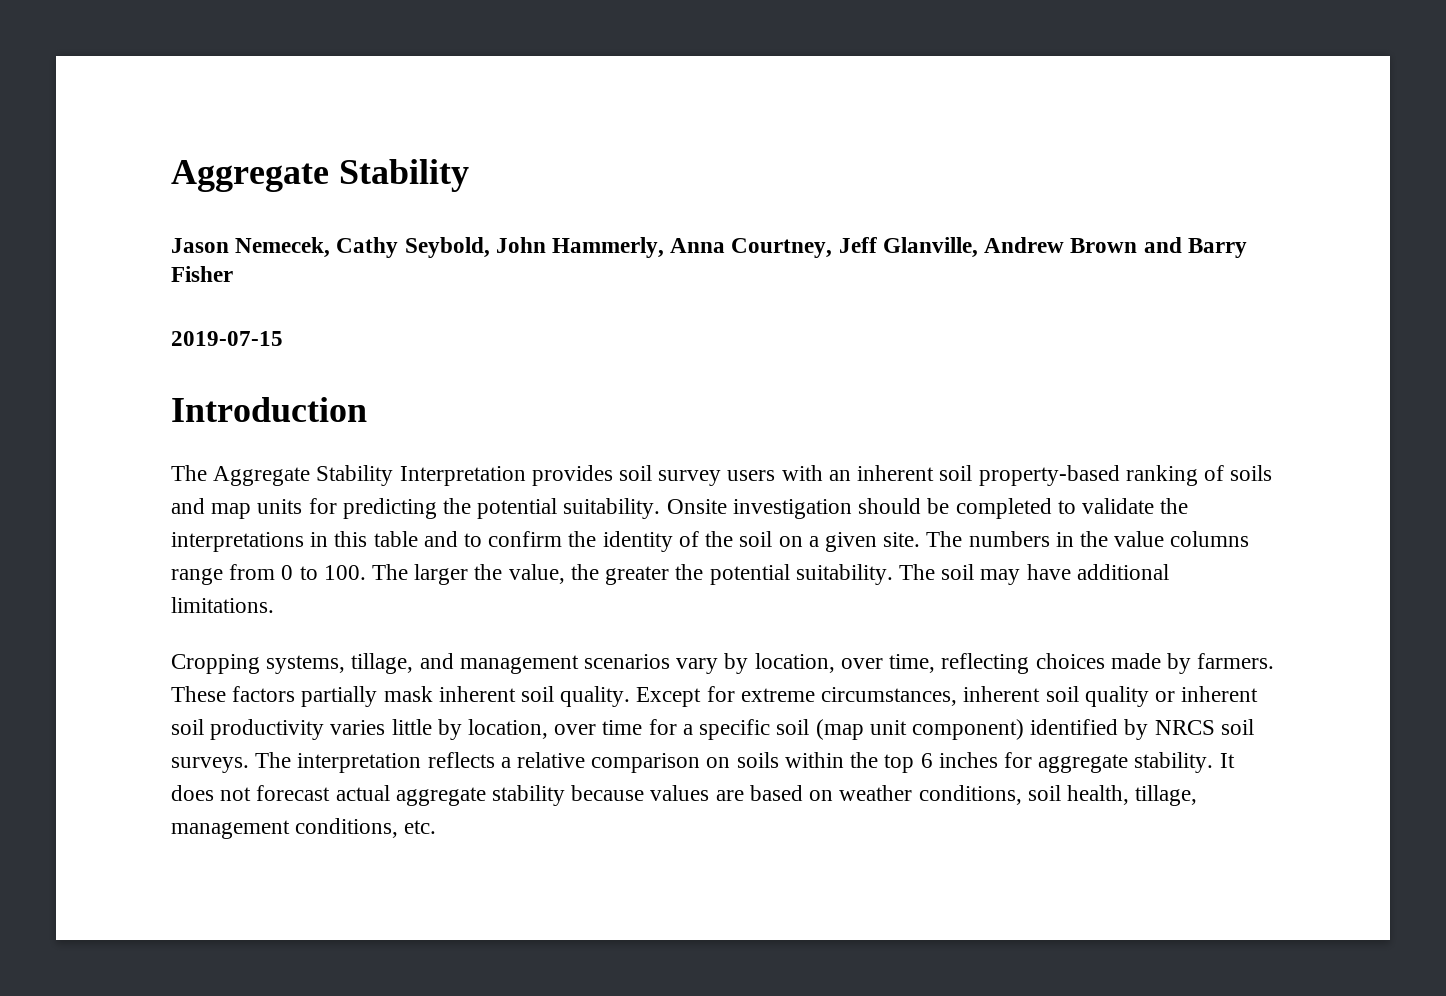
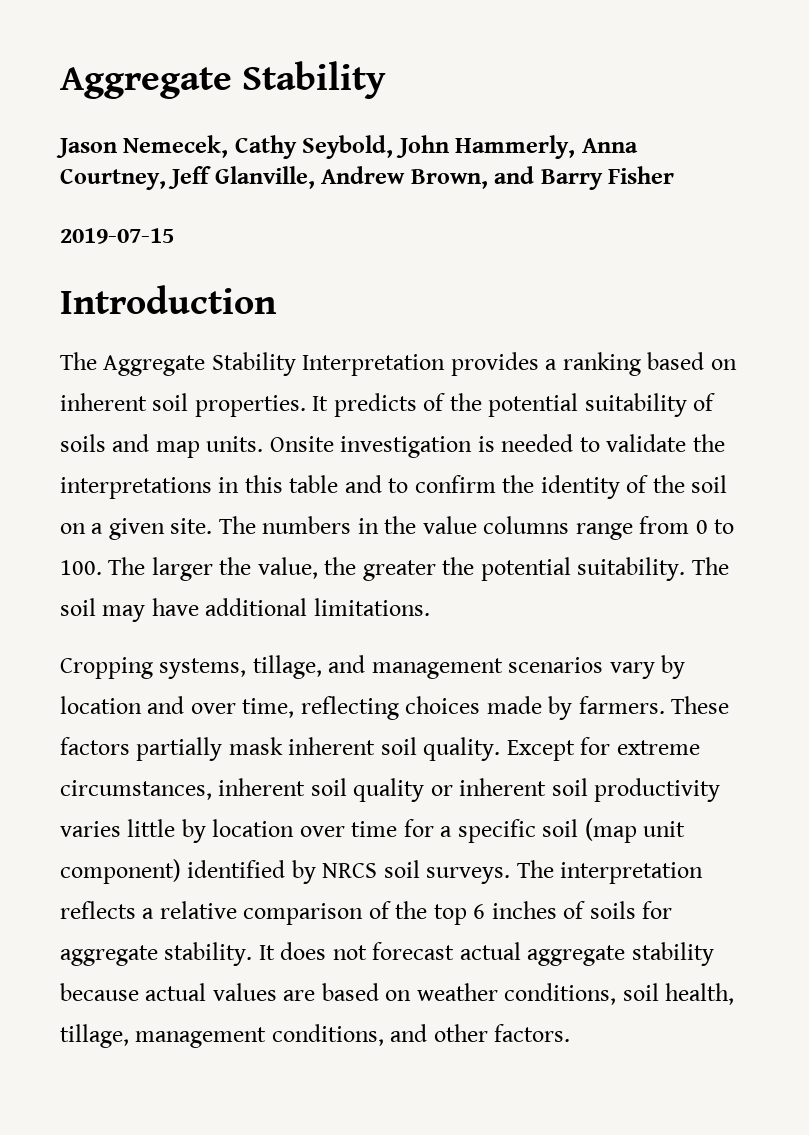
- Jason Nemecek, Cathy Seybold, John Hammerly, Anna Courtney, Jeff Glanville, Andrew Brown and Barry Fisher
+ Jason Nemecek, Cathy Seybold, John Hammerly, Anna Courtney, Jeff Glanville, Andrew Brown, and Barry Fisher
- The Aggregate Stability Interpretation provides soil survey users with an inherent soil property-based ranking of soils and map units for predicting the potential suitability. Onsite investigation should be completed to validate the interpretations in this table and to confirm the identity of the soil on a given site.
+ The Aggregate Stability Interpretation provides a ranking based on inherent soil properties. It predicts of the potential suitability of soils and map units. Onsite investigation is needed to validate the interpretations in this table and to confirm the identity of the soil on a given site.
- Cropping systems, tillage, and management scenarios vary by location, over time, reflecting choices made by farmers.
+ Cropping systems, tillage, and management scenarios vary by location and over time, reflecting choices made by farmers.
- Except for extreme circumstances, inherent soil quality or inherent soil productivity varies little by location, over time for a specific soil (map unit component) identified by NRCS soil surveys.
+ Except for extreme circumstances, inherent soil quality or inherent soil productivity varies little by location over time for a specific soil (map unit component) identified by NRCS soil surveys.
- The interpretation reflects a relative comparison on soils within the top 6 inches for aggregate stability.
+ The interpretation reflects a relative comparison of the top 6 inches of soils for aggregate stability.
- It does not forecast actual aggregate stability because values are based on weather conditions, soil health, tillage, management conditions, etc.
+ It does not forecast actual aggregate stability because actual values are based on weather conditions, soil health, tillage, management conditions, and other factors.

